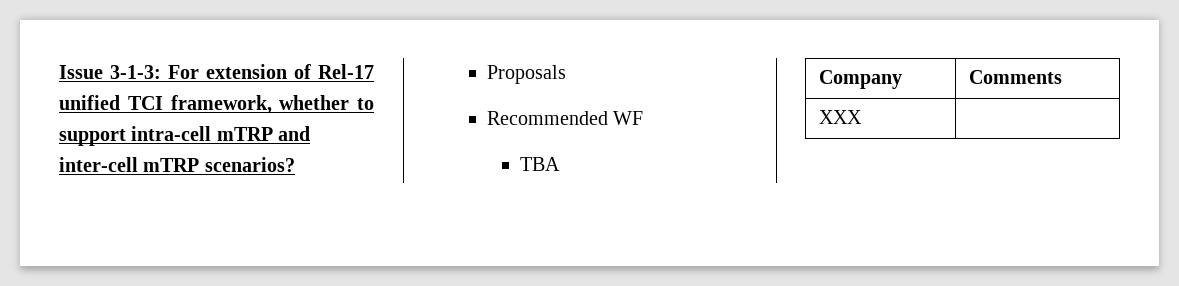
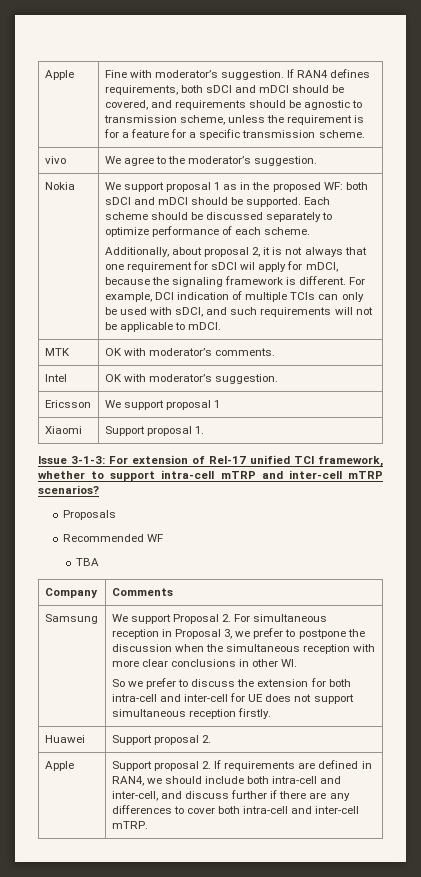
+ Apple | Fine with moderator’s suggestion. If RAN4 defines requirements, both sDCI and mDCI should be covered, and requirements should be agnostic to transmission scheme, unless the requirement is for a feature for a specific transmission scheme.
+ vivo | We agree to the moderator’s suggestion.
+ Nokia | We support proposal 1 as in the proposed WF: both sDCI and mDCI should be supported. Each scheme should be discussed separately to optimize performance of each scheme.
+ Additionally, about proposal 2, it is not always that one requirement for sDCI wil apply for mDCI, because the signaling framework is different. For example, DCI indication of multiple TCIs can only be used with sDCI, and such requirements will not be applicable to mDCI.
+ MTK | OK with moderator’s comments.
+ Intel | OK with moderator’s suggestion.
+ Ericsson | We support proposal 1
+ Xiaomi | Support proposal 1.
- XXX
+ Samsung | We support Proposal 2. For simultaneous reception in Proposal 3, we prefer to postpone the discussion when the simultaneous reception with more clear conclusions in other WI.
+ So we prefer to discuss the extension for both intra-cell and inter-cell for UE does not support simultaneous reception firstly.
+ Huawei | Support proposal 2.
+ Apple | Support proposal 2. If requirements are defined in RAN4, we should include both intra-cell and inter-cell, and discuss further if there are any differences to cover both intra-cell and inter-cell mTRP.

